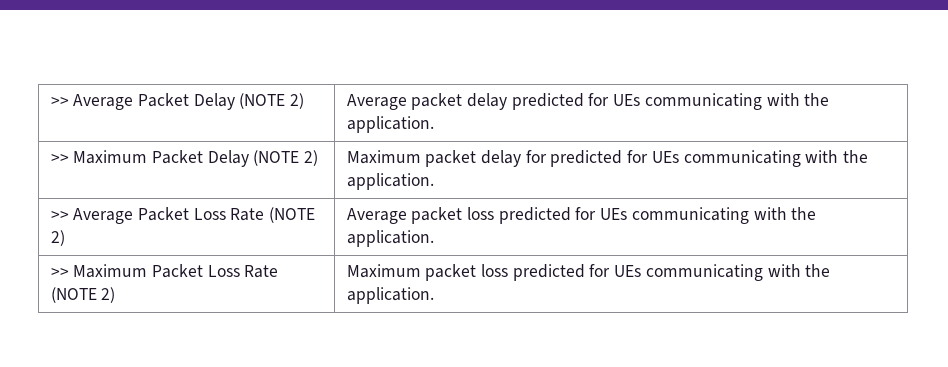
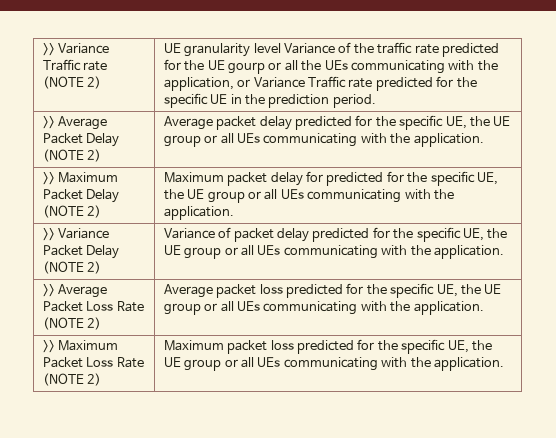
- >> Average Packet Delay (NOTE 2) | Average packet delay predicted for UEs communicating with the application.
+ >> Variance Traffic rate (NOTE 2) | UE granularity level Variance of the traffic rate predicted for the UE gourp or all the UEs communicating with the application, or Variance Traffic rate predicted for the specific UE in the prediction period.
+ >> Average Packet Delay (NOTE 2) | Average packet delay predicted for the specific UE, the UE group or all UEs communicating with the application.
- >> Maximum Packet Delay (NOTE 2) | Maximum packet delay for predicted for UEs communicating with the application.
+ >> Maximum Packet Delay (NOTE 2) | Maximum packet delay for predicted for the specific UE, the UE group or all UEs communicating with the application.
+ >> Variance Packet Delay (NOTE 2) | Variance of packet delay predicted for the specific UE, the UE group or all UEs communicating with the application.
- >> Average Packet Loss Rate (NOTE 2) | Average packet loss predicted for UEs communicating with the application.
+ >> Average Packet Loss Rate (NOTE 2) | Average packet loss predicted for the specific UE, the UE group or all UEs communicating with the application.
- >> Maximum Packet Loss Rate (NOTE 2) | Maximum packet loss predicted for UEs communicating with the application.
+ >> Maximum Packet Loss Rate (NOTE 2) | Maximum packet loss predicted for the specific UE, the UE group or all UEs communicating with the application.

